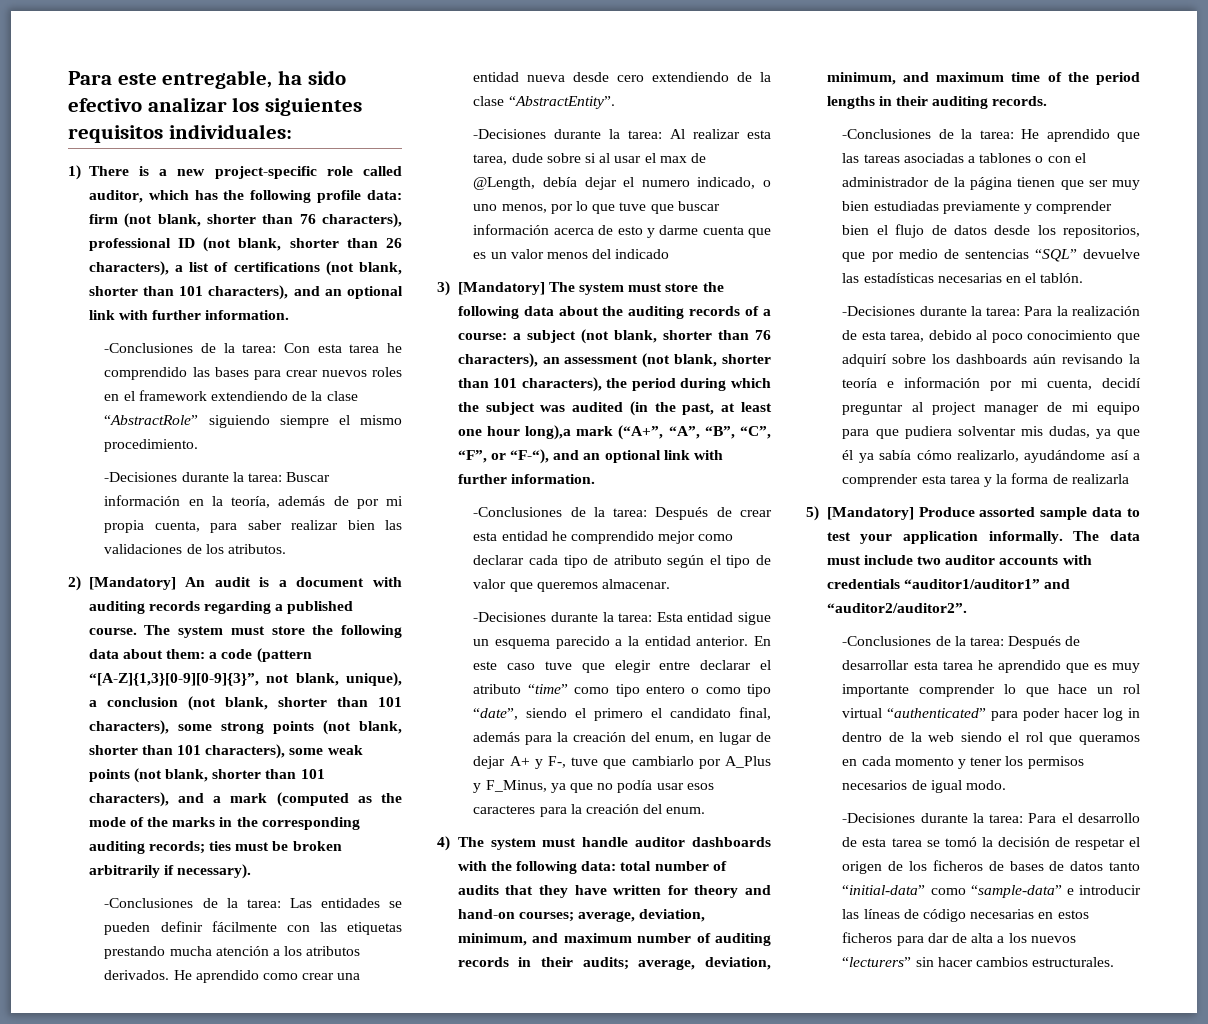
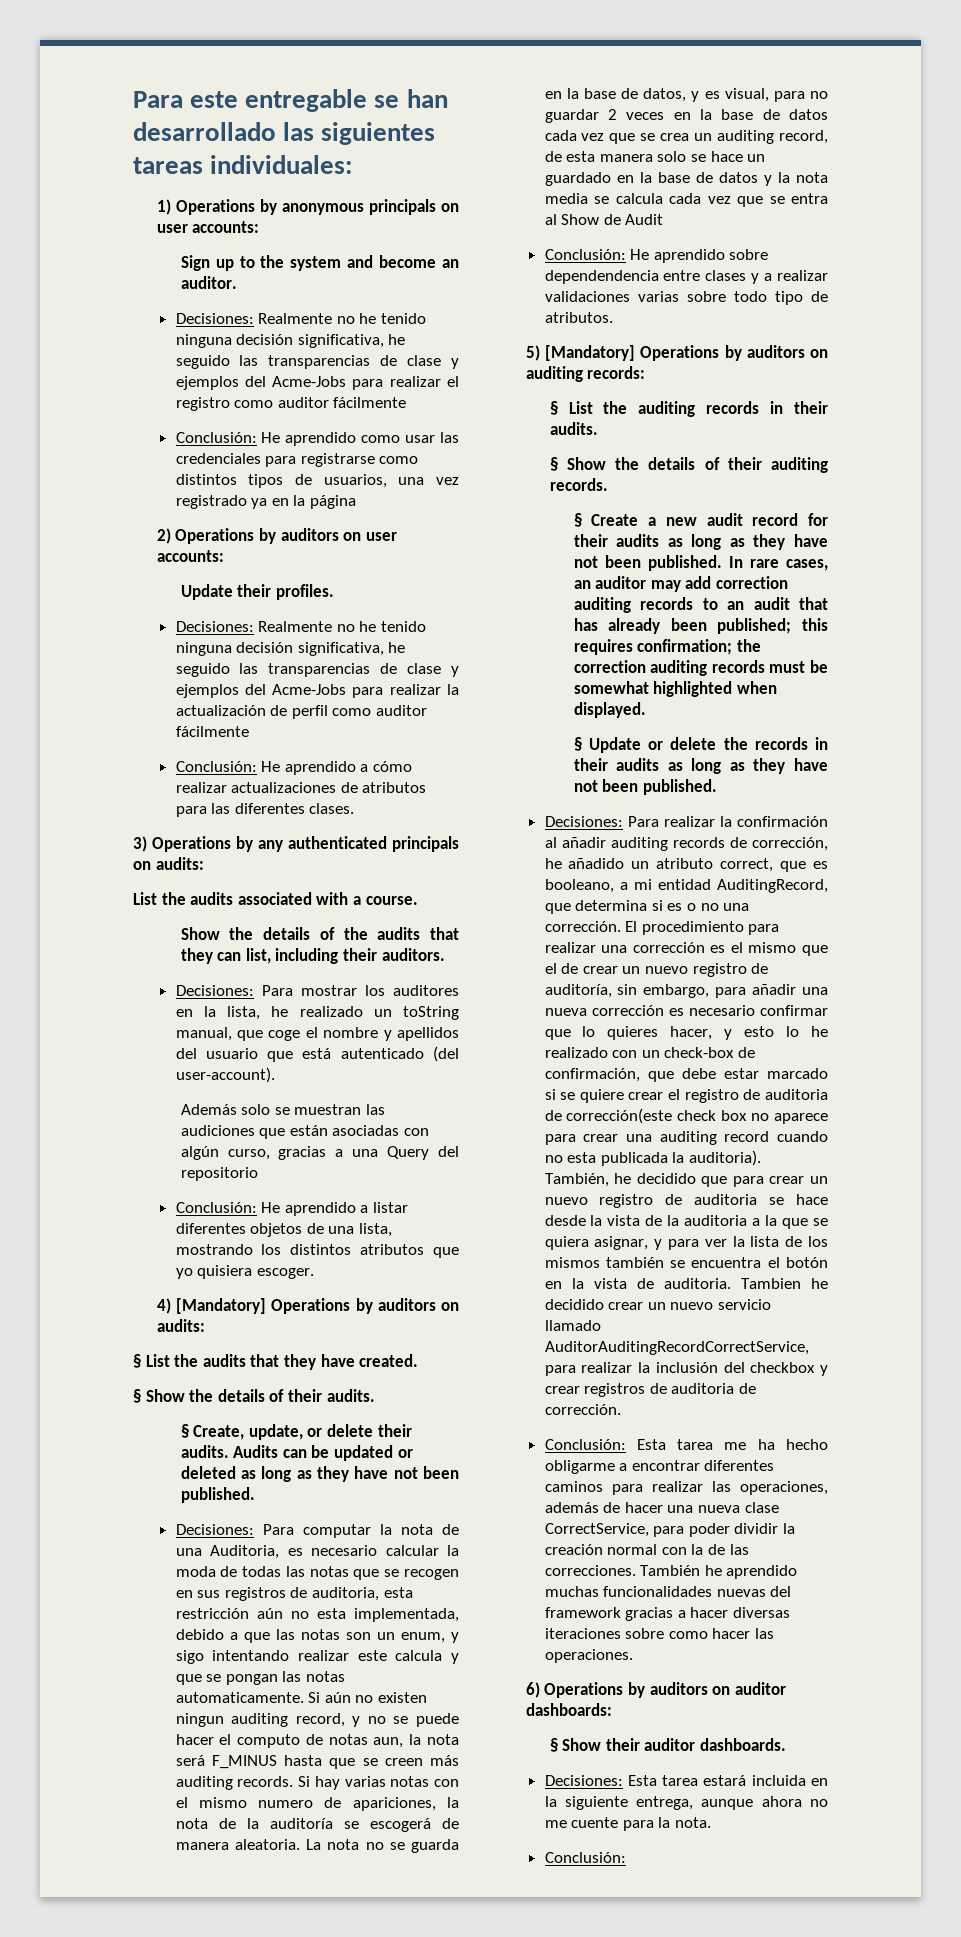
- Para este entregable, ha sido efectivo analizar los siguientes requisitos individuales:
- 1) There is a new project-specific role called auditor, which has the following profile data: firm (not blank, shorter than 76 characters), professional ID (not blank, shorter than 26 characters), a list of certifications (not blank, shorter than 101 characters), and an optional link with further information.
- -Conclusiones de la tarea: Con esta tarea he comprendido las bases para crear nuevos roles en el framework extendiendo de la clase “AbstractRole” siguiendo siempre el mismo procedimiento.
- -Decisiones durante la tarea: Buscar información en la teoría, además de por mi propia cuenta, para saber realizar bien las validaciones de los atributos.
- 2) [Mandatory] An audit is a document with auditing records regarding a published course. The system must store the following data about them: a code (pattern “[A-Z]{1,3}[0-9][0-9]{3}”, not blank, unique), a conclusion (not blank, shorter than 101 characters), some strong points (not blank, shorter than 101 characters), some weak points (not blank, shorter than 101 characters), and a mark (computed as the mode of the marks in the corresponding auditing records; ties must be broken arbitrarily if necessary).
- -Conclusiones de la tarea: Las entidades se pueden definir fácilmente con las etiquetas prestando mucha atención a los atributos derivados. He aprendido como crear una entidad nueva desde cero extendiendo de la clase “AbstractEntity”.
- -Decisiones durante la tarea: Al realizar esta tarea, dude sobre si al usar el max de @Length, debía dejar el numero indicado, o uno menos, por lo que tuve que buscar información acerca de esto y darme cuenta que es un valor menos del indicado
- 3) [Mandatory] The system must store the following data about the auditing records of a course: a subject (not blank, shorter than 76 characters), an assessment (not blank, shorter than 101 characters), the period during which the subject was audited (in the past, at least one hour long),a mark (“A+”, “A”, “B”, “C”, “F”, or “F-“), and an optional link with further information.
- -Conclusiones de la tarea: Después de crear esta entidad he comprendido mejor como declarar cada tipo de atributo según el tipo de valor que queremos almacenar.
- -Decisiones durante la tarea: Esta entidad sigue un esquema parecido a la entidad anterior. En este caso tuve que elegir entre declarar el atributo “time” como tipo entero o como tipo “date”, siendo el primero el candidato final, además para la creación del enum, en lugar de dejar A+ y F-, tuve que cambiarlo por A_Plus y F_Minus, ya que no podía usar esos caracteres para la creación del enum.
- 4) The system must handle auditor dashboards with the following data: total number of audits that they have written for theory and hand-on courses; average, deviation, minimum, and maximum number of auditing records in their audits; average, deviation, minimum, and maximum time of the period lengths in their auditing records.
- -Conclusiones de la tarea: He aprendido que las tareas asociadas a tablones o con el administrador de la página tienen que ser muy bien estudiadas previamente y comprender bien el flujo de datos desde los repositorios, que por medio de sentencias “SQL” devuelve las estadísticas necesarias en el tablón.
- -Decisiones durante la tarea: Para la realización de esta tarea, debido al poco conocimiento que adquirí sobre los dashboards aún revisando la teoría e información por mi cuenta, decidí preguntar al project manager de mi equipo para que pudiera solventar mis dudas, ya que él ya sabía cómo realizarlo, ayudándome así a comprender esta tarea y la forma de realizarla
- 5) [Mandatory] Produce assorted sample data to test your application informally. The data must include two auditor accounts with credentials “auditor1/auditor1” and “auditor2/auditor2”.
- -Conclusiones de la tarea: Después de desarrollar esta tarea he aprendido que es muy importante comprender lo que hace un rol virtual “authenticated” para poder hacer log in dentro de la web siendo el rol que queramos en cada momento y tener los permisos necesarios de igual modo.
- -Decisiones durante la tarea: Para el desarrollo de esta tarea se tomó la decisión de respetar el origen de los ficheros de bases de datos tanto “initial-data” como “sample-data” e introducir las líneas de código necesarias en estos ficheros para dar de alta a los nuevos “lecturers” sin hacer cambios estructurales.
+ Para este entregable se han desarrollado las siguientes tareas individuales:
+ 1) Operations by anonymous principals on user accounts:
+ Sign up to the system and become an auditor.
+ Decisiones: Realmente no he tenido ninguna decisión significativa, he seguido las transparencias de clase y ejemplos del Acme-Jobs para realizar el registro como auditor fácilmente
+ Conclusión: He aprendido como usar las credenciales para registrarse como distintos tipos de usuarios, una vez registrado ya en la página
+ 2) Operations by auditors on user accounts:
+ Update their profiles.
+ Decisiones: Realmente no he tenido ninguna decisión significativa, he seguido las transparencias de clase y ejemplos del Acme-Jobs para realizar la actualización de perfil como auditor fácilmente
+ Conclusión: He aprendido a cómo realizar actualizaciones de atributos para las diferentes clases.
+ 3) Operations by any authenticated principals on audits:
+ List the audits associated with a course.
+ Show the details of the audits that they can list, including their auditors.
+ Decisiones: Para mostrar los auditores en la lista, he realizado un toString manual, que coge el nombre y apellidos del usuario que está autenticado (del user-account).
+ Además solo se muestran las audiciones que están asociadas con algún curso, gracias a una Query del repositorio
+ Conclusión: He aprendido a listar diferentes objetos de una lista, mostrando los distintos atributos que yo quisiera escoger.
+ 4) [Mandatory] Operations by auditors on audits:
+ § List the audits that they have created.
+ § Show the details of their audits.
+ § Create, update, or delete their audits. Audits can be updated or deleted as long as they have not been published.
+ Decisiones: Para computar la nota de una Auditoria, es necesario calcular la moda de todas las notas que se recogen en sus registros de auditoria, esta restricción aún no esta implementada, debido a que las notas son un enum, y sigo intentando realizar este calcula y que se pongan las notas automaticamente. Si aún no existen ningun auditing record, y no se puede hacer el computo de notas aun, la nota será F_MINUS hasta que se creen más auditing records. Si hay varias notas con el mismo numero de apariciones, la nota de la auditoría se escogerá de manera aleatoria. La nota no se guarda en la base de datos, y es visual, para no guardar 2 veces en la base de datos cada vez que se crea un auditing record, de esta manera solo se hace un guardado en la base de datos y la nota media se calcula cada vez que se entra al Show de Audit
+ Conclusión: He aprendido sobre dependendencia entre clases y a realizar validaciones varias sobre todo tipo de atributos.
+ 5) [Mandatory] Operations by auditors on auditing records:
+ § List the auditing records in their audits.
+ § Show the details of their auditing records.
+ § Create a new audit record for their audits as long as they have not been published. In rare cases, an auditor may add correction auditing records to an audit that has already been published; this requires confirmation; the correction auditing records must be somewhat highlighted when displayed.
+ § Update or delete the records in their audits as long as they have not been published.
+ Decisiones: Para realizar la confirmación al añadir auditing records de corrección, he añadido un atributo correct, que es booleano, a mi entidad AuditingRecord, que determina si es o no una corrección. El procedimiento para realizar una corrección es el mismo que el de crear un nuevo registro de auditoría, sin embargo, para añadir una nueva corrección es necesario confirmar que lo quieres hacer, y esto lo he realizado con un check-box de confirmación, que debe estar marcado si se quiere crear el registro de auditoria de corrección(este check box no aparece para crear una auditing record cuando no esta publicada la auditoria). También, he decidido que para crear un nuevo registro de auditoria se hace desde la vista de la auditoria a la que se quiera asignar, y para ver la lista de los mismos también se encuentra el botón en la vista de auditoria. Tambien he decidido crear un nuevo servicio llamado AuditorAuditingRecordCorrectService, para realizar la inclusión del checkbox y crear registros de auditoria de corrección.
+ Conclusión: Esta tarea me ha hecho obligarme a encontrar diferentes caminos para realizar las operaciones, además de hacer una nueva clase CorrectService, para poder dividir la creación normal con la de las correcciones. También he aprendido muchas funcionalidades nuevas del framework gracias a hacer diversas iteraciones sobre como hacer las operaciones.
+ 6) Operations by auditors on auditor dashboards:
+ § Show their auditor dashboards.
+ Decisiones: Esta tarea estará incluida en la siguiente entrega, aunque ahora no me cuente para la nota.
+ Conclusión:

